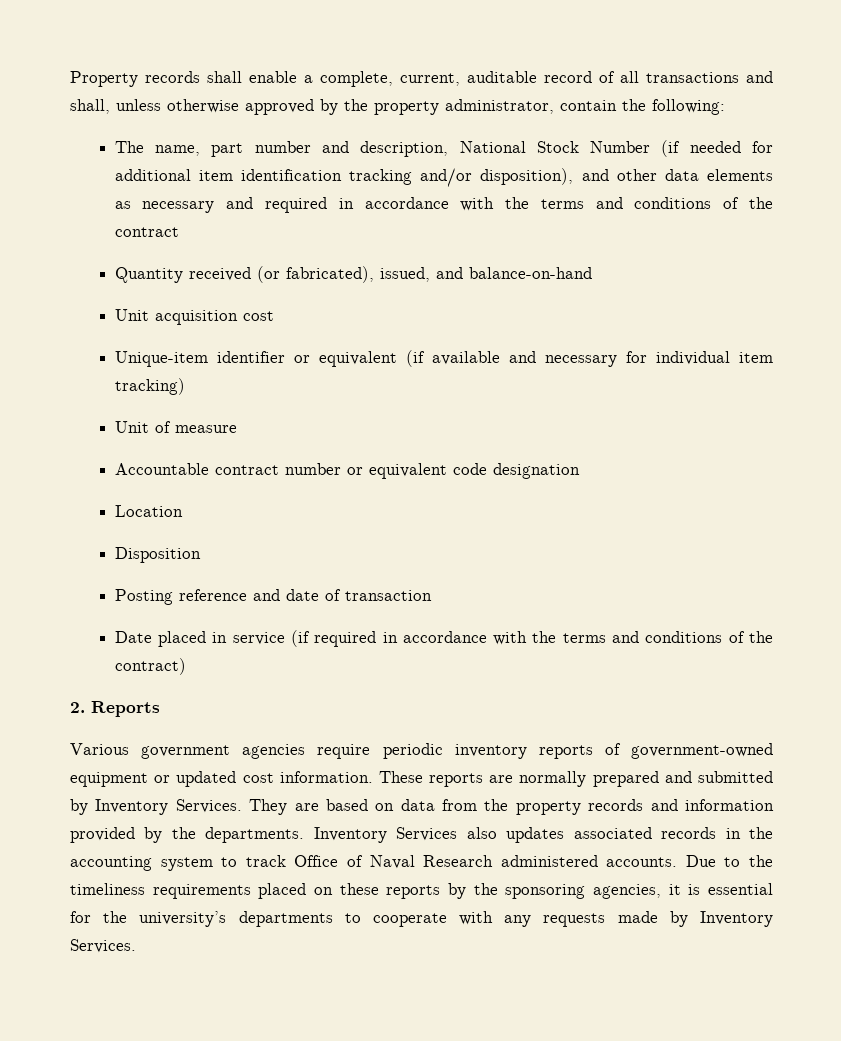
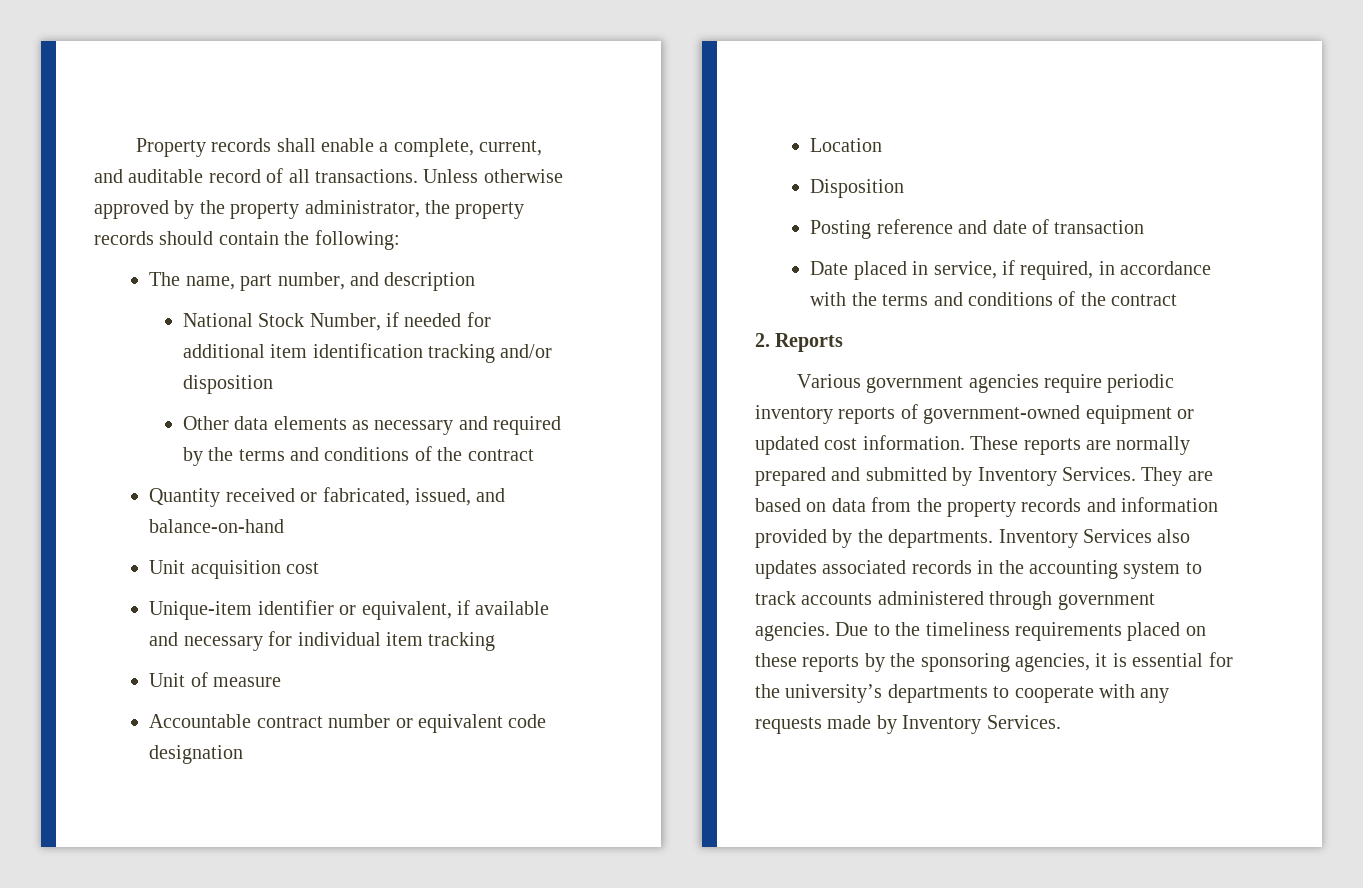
- Property records shall enable a complete, current, auditable record of all transactions and shall, unless otherwise approved by the property administrator, contain the following:
+ Property records shall enable a complete, current, and auditable record of all transactions. Unless otherwise approved by the property administrator, the property records should contain the following:
- The name, part number and description, National Stock Number (if needed for additional item identification tracking and/or disposition), and other data elements as necessary and required in accordance with the terms and conditions of the contract
+ The name, part number, and description
+ National Stock Number, if needed for additional item identification tracking and/or disposition
+ Other data elements as necessary and required by the terms and conditions of the contract
- Quantity received (or fabricated), issued, and balance-on-hand
+ Quantity received or fabricated, issued, and balance-on-hand
- Unique-item identifier or equivalent (if available and necessary for individual item tracking)
+ Unique-item identifier or equivalent, if available and necessary for individual item tracking
- Date placed in service (if required in accordance with the terms and conditions of the contract)
+ Date placed in service, if required, in accordance with the terms and conditions of the contract
- Inventory Services also updates associated records in the accounting system to track Office of Naval Research administered accounts.
+ Inventory Services also updates associated records in the accounting system to track accounts administered through government agencies.

